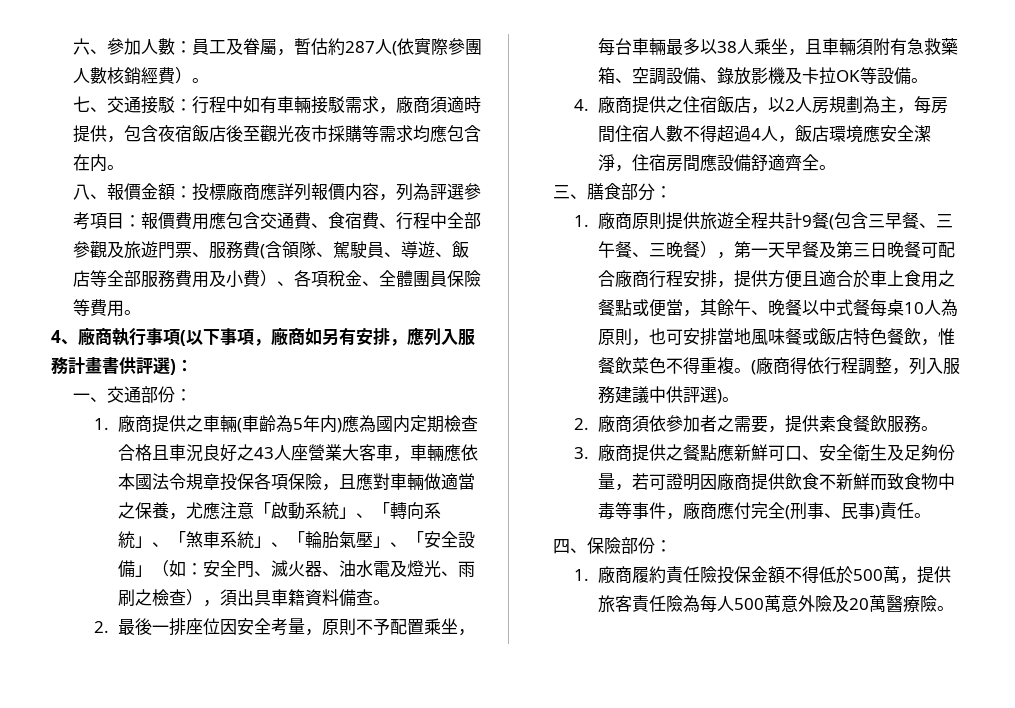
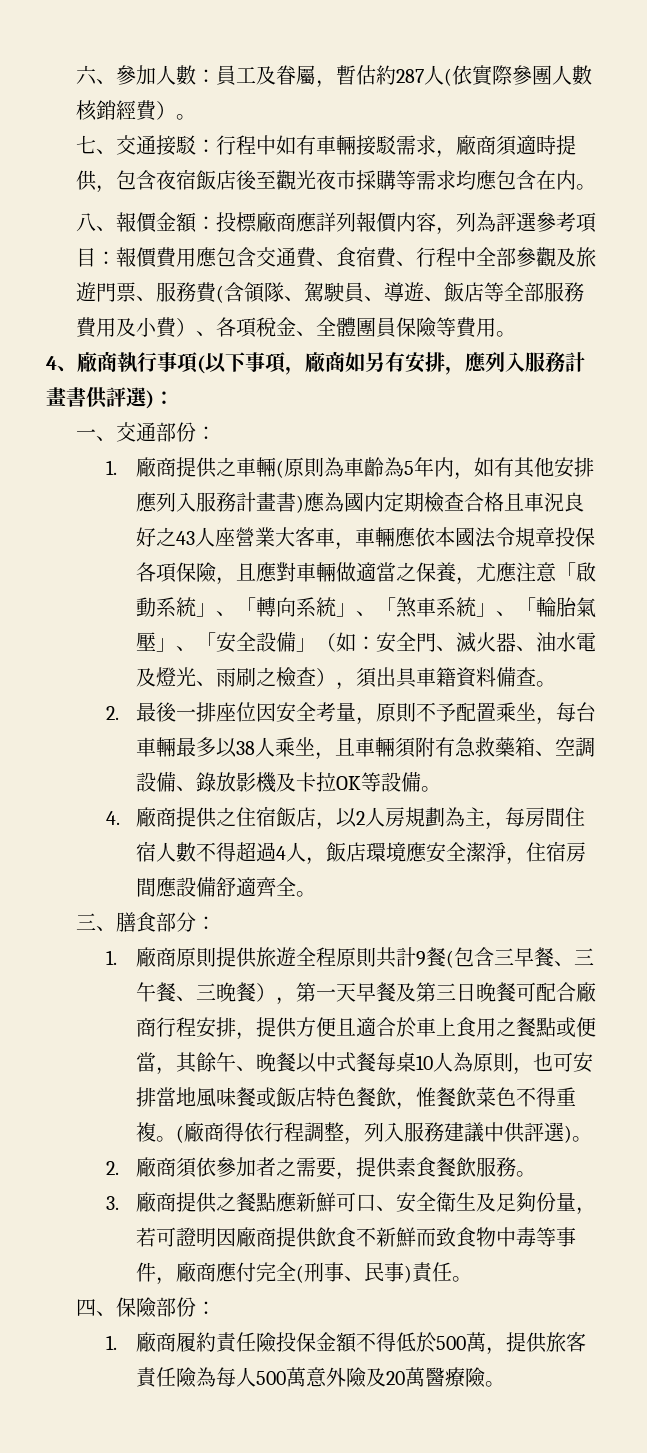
- 1.廠商提供之車輛(車齡為5年内)應為國内定期檢查合格且車況良好之43人座營業大客車，車輛應依本國法令規章投保各項保險，且應對車輛做適當之保養，尤應注意「啟動系統」、「轉向系統」、「煞車系統」、「輪胎氣壓」、「安全設備」（如：
+ 1.廠商提供之車輛(原則為車齡為5年内，如有其他安排應列入服務計畫書)應為國内定期檢查合格且車況良好之43人座營業大客車，車輛應依本國法令規章投保各項保險，且應對車輛做適當之保養，尤應注意「啟動系統」、「轉向系統」、「煞車系統」、「輪胎氣壓」、「安全設備」（如：
- 1.廠商原則提供旅遊全程共計9餐(包含三早餐、三午餐、三晚餐），第一天早餐及第三日晚餐可配合廠商行程安排，提供方便且適合於車上食用之餐點或便當，其餘午、晚餐以中式餐每桌10人為原則，也可安排當地風味餐或飯店特色餐飲，惟餐飲菜色不得重複。
+ 1.廠商原則提供旅遊全程原則共計9餐(包含三早餐、三午餐、三晚餐），第一天早餐及第三日晚餐可配合廠商行程安排，提供方便且適合於車上食用之餐點或便當，其餘午、晚餐以中式餐每桌10人為原則，也可安排當地風味餐或飯店特色餐飲，惟餐飲菜色不得重複。

